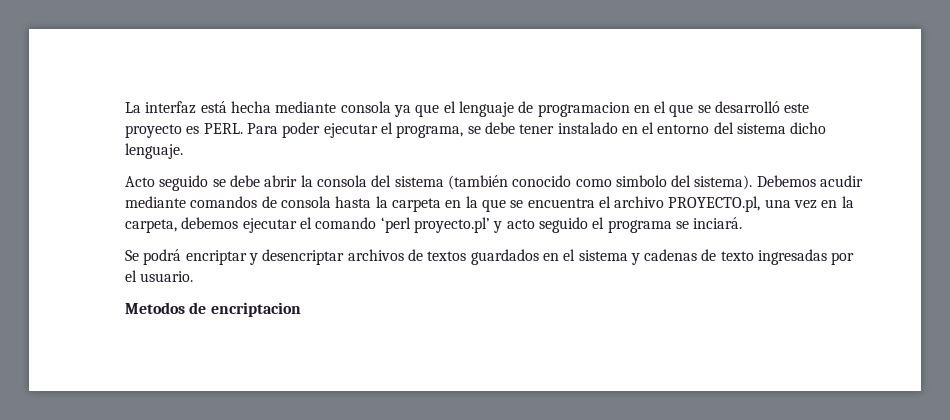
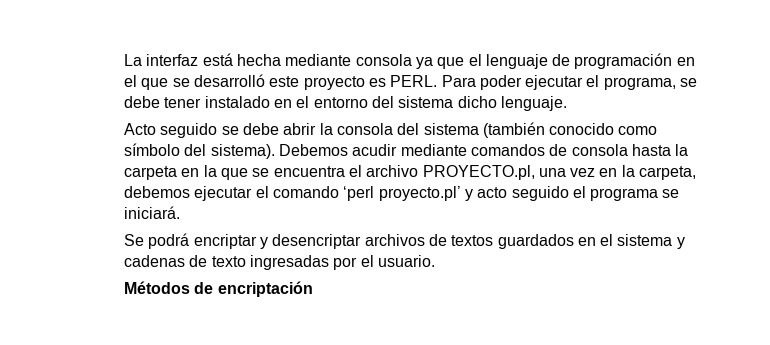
- La interfaz está hecha mediante consola ya que el lenguaje de programacion en el que se desarrolló este proyecto es PERL.
+ La interfaz está hecha mediante consola ya que el lenguaje de programación en el que se desarrolló este proyecto es PERL.
- Acto seguido se debe abrir la consola del sistema (también conocido como simbolo del sistema).
+ Acto seguido se debe abrir la consola del sistema (también conocido como símbolo del sistema).
- Debemos acudir mediante comandos de consola hasta la carpeta en la que se encuentra el archivo PROYECTO.pl, una vez en la carpeta, debemos ejecutar el comando ‘perl proyecto.pl’ y acto seguido el programa se inciará.
+ Debemos acudir mediante comandos de consola hasta la carpeta en la que se encuentra el archivo PROYECTO.pl, una vez en la carpeta, debemos ejecutar el comando ‘perl proyecto.pl’ y acto seguido el programa se iniciará.
- Metodos de encriptacion
+ Métodos de encriptación

